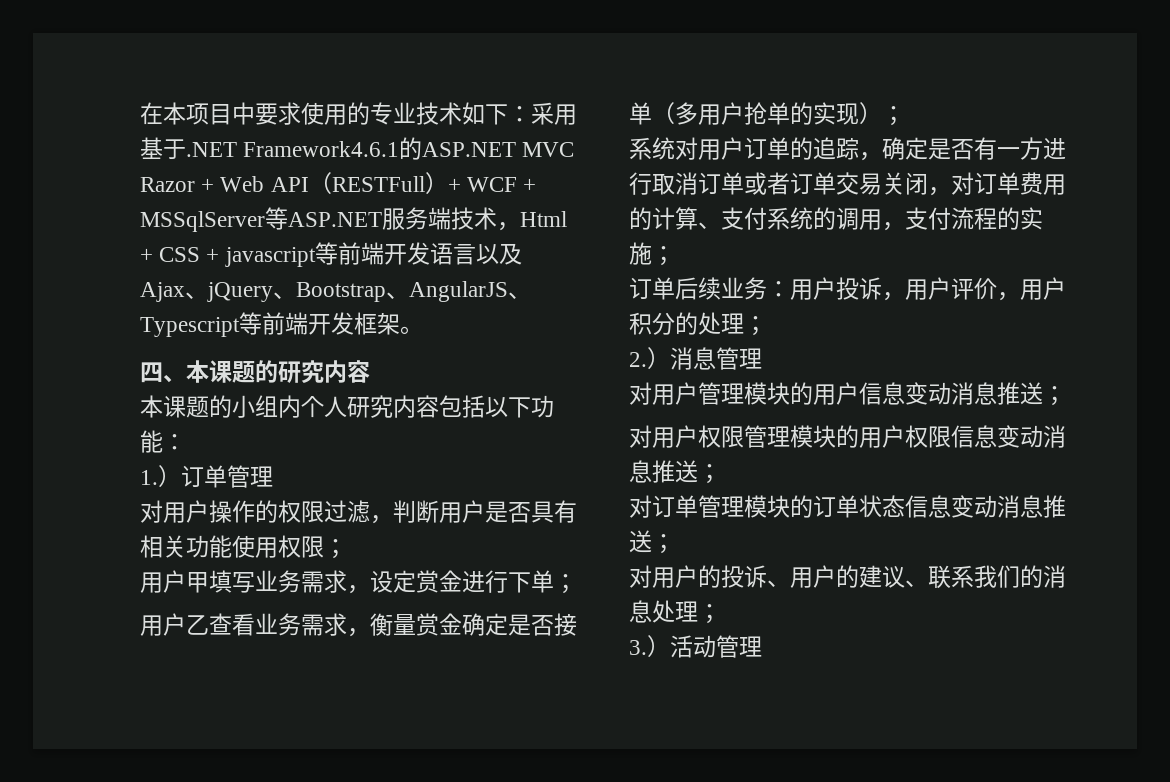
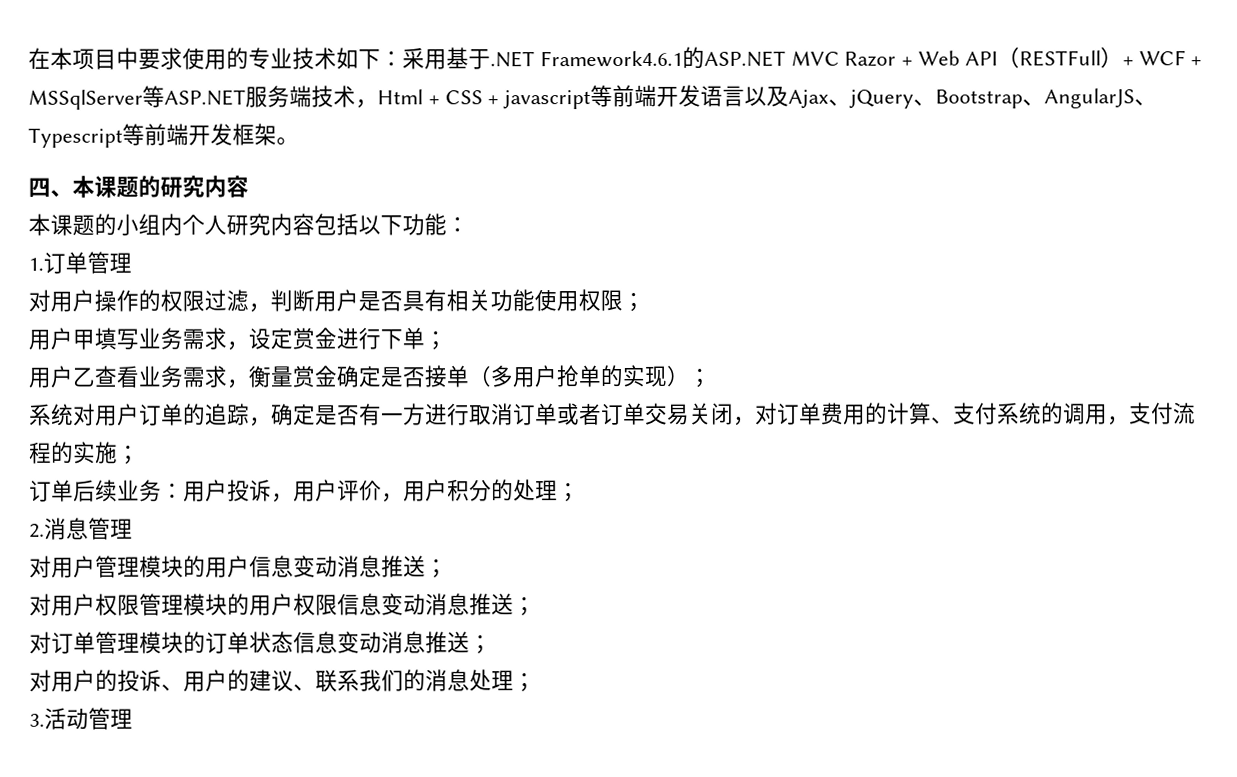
- 1.）订单管理
+ 1.订单管理
- 2.）消息管理
+ 2.消息管理
- 3.）活动管理
+ 3.活动管理

